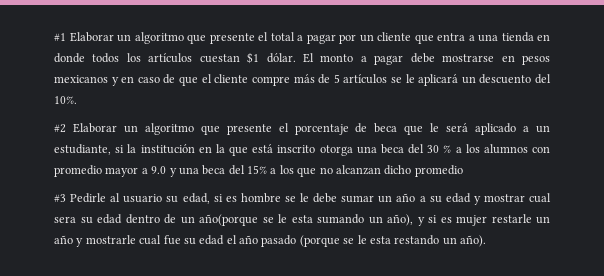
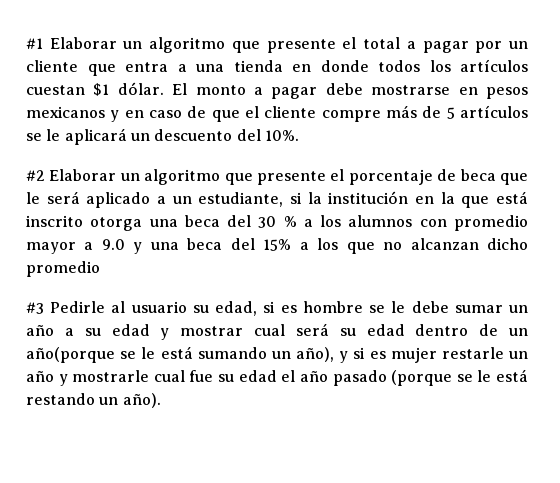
- #3 Pedirle al usuario su edad, si es hombre se le debe sumar un año a su edad y mostrar cual sera su edad dentro de un año(porque se le esta sumando un año), y si es mujer restarle un año y mostrarle cual fue su edad el año pasado (porque se le esta restando un año).
+ #3 Pedirle al usuario su edad, si es hombre se le debe sumar un año a su edad y mostrar cual será su edad dentro de un año(porque se le está sumando un año), y si es mujer restarle un año y mostrarle cual fue su edad el año pasado (porque se le está restando un año).

